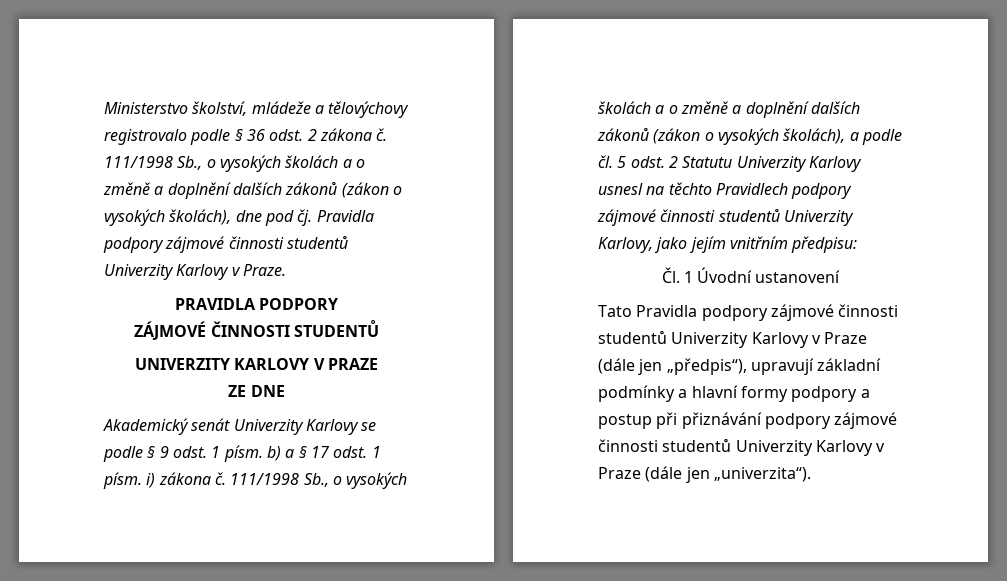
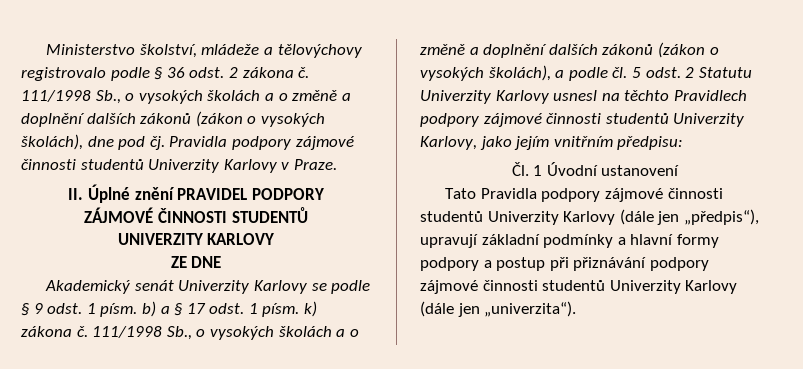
- PRAVIDLA PODPORY
+ II. Úplné znění PRAVIDEL PODPORY
- UNIVERZITY KARLOVY V PRAZE
+ UNIVERZITY KARLOVY
- Akademický senát Univerzity Karlovy se podle § 9 odst. 1 písm. b) a § 17 odst. 1 písm. i) zákona č.
+ Akademický senát Univerzity Karlovy se podle § 9 odst. 1 písm. b) a § 17 odst. 1 písm. k) zákona č.
- Tato Pravidla podpory zájmové činnosti studentů Univerzity Karlovy v Praze (dále jen „předpis“), upravují základní podmínky a hlavní formy podpory a postup při přiznávání podpory zájmové činnosti studentů Univerzity Karlovy v Praze (dále jen „univerzita“).
+ Tato Pravidla podpory zájmové činnosti studentů Univerzity Karlovy (dále jen „předpis“), upravují základní podmínky a hlavní formy podpory a postup při přiznávání podpory zájmové činnosti studentů Univerzity Karlovy (dále jen „univerzita“).

